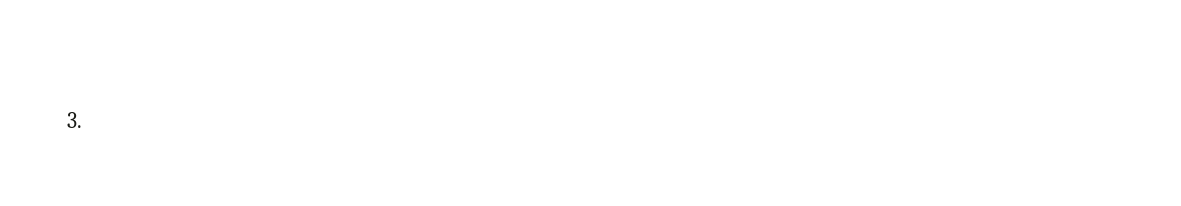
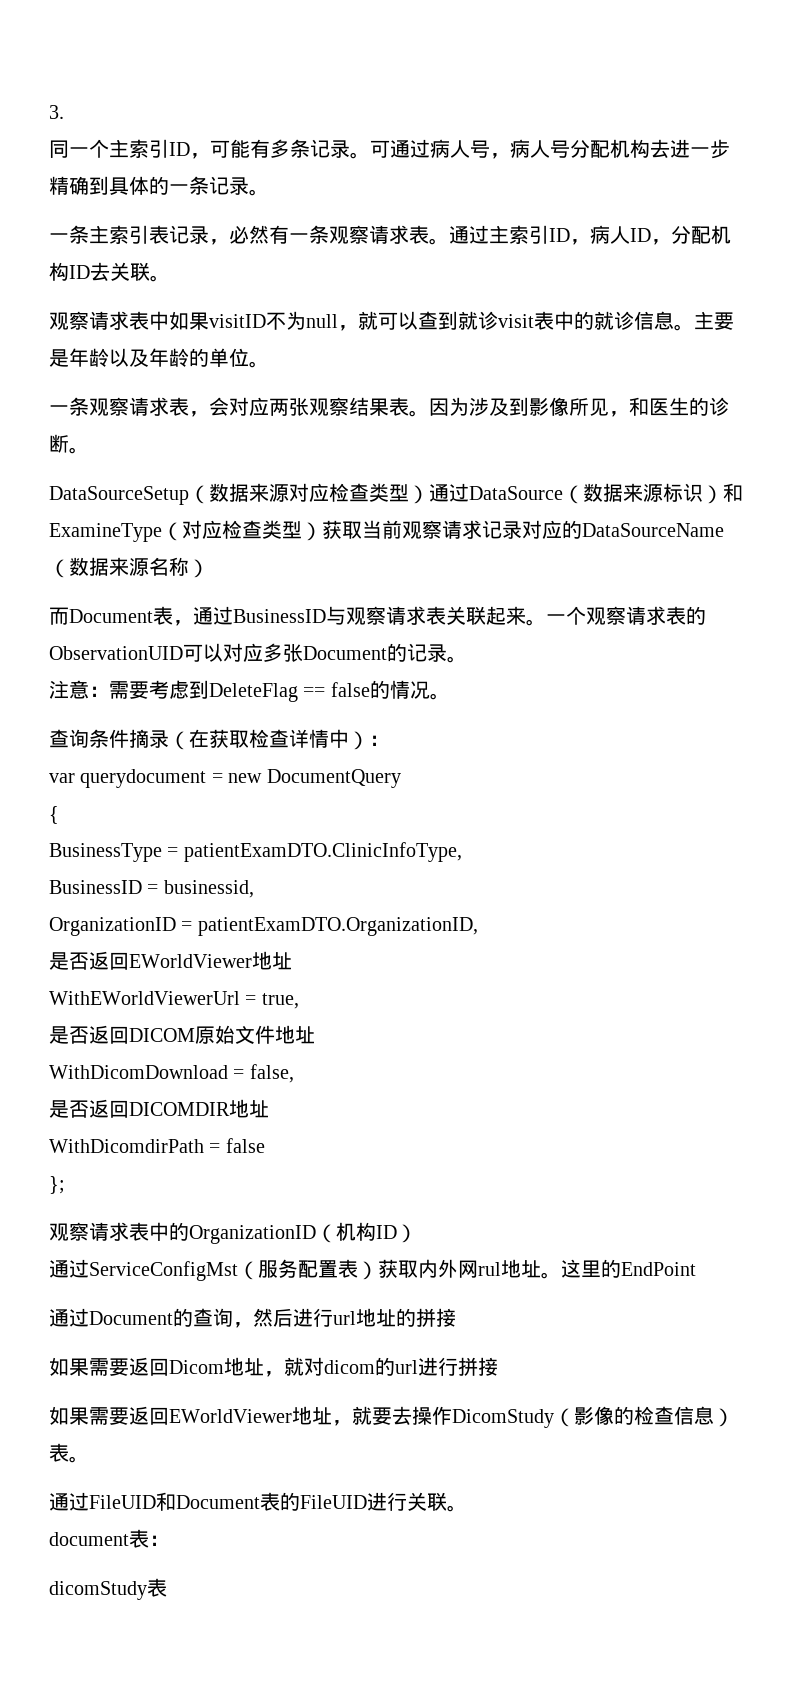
+ 同一个主索引ID，可能有多条记录。可通过病人号，病人号分配机构去进一步精确到具体的一条记录。
+ 一条主索引表记录，必然有一条观察请求表。通过主索引ID，病人ID，分配机构ID去关联。
+ 观察请求表中如果visitID不为null，就可以查到就诊visit表中的就诊信息。主要是年龄以及年龄的单位。
+ 一条观察请求表，会对应两张观察结果表。因为涉及到影像所见，和医生的诊断。
+ DataSourceSetup（数据来源对应检查类型）通过DataSource（数据来源标识）和ExamineType（对应检查类型）获取当前观察请求记录对应的DataSourceName（数据来源名称）
+ 而Document表，通过BusinessID与观察请求表关联起来。一个观察请求表的ObservationUID可以对应多张Document的记录。
+ 注意：需要考虑到DeleteFlag == false的情况。
+ 查询条件摘录（在获取检查详情中）：
+ var querydocument = new DocumentQuery
+ {
+ BusinessType = patientExamDTO.ClinicInfoType,
+ BusinessID = businessid,
+ OrganizationID = patientExamDTO.OrganizationID,
+ 是否返回EWorldViewer地址
+ WithEWorldViewerUrl = true,
+ 是否返回DICOM原始文件地址
+ WithDicomDownload = false,
+ 是否返回DICOMDIR地址
+ WithDicomdirPath = false
+ };
+ 观察请求表中的OrganizationID（机构ID）
+ 通过ServiceConfigMst（服务配置表）获取内外网rul地址。这里的EndPoint
+ 通过Document的查询，然后进行url地址的拼接
+ 如果需要返回Dicom地址，就对dicom的url进行拼接
+ 如果需要返回EWorldViewer地址，就要去操作DicomStudy（影像的检查信息）表。
+ 通过FileUID和Document表的FileUID进行关联。
+ document表：
+ dicomStudy表

